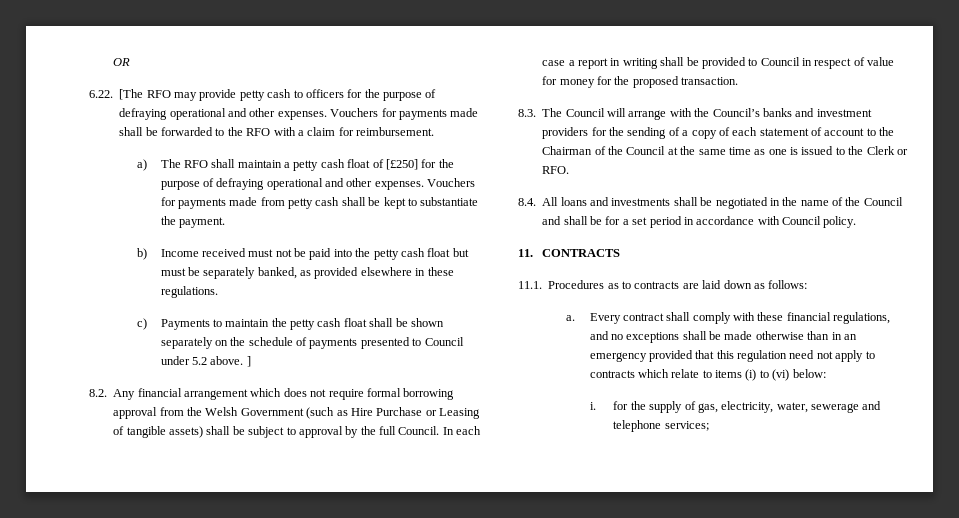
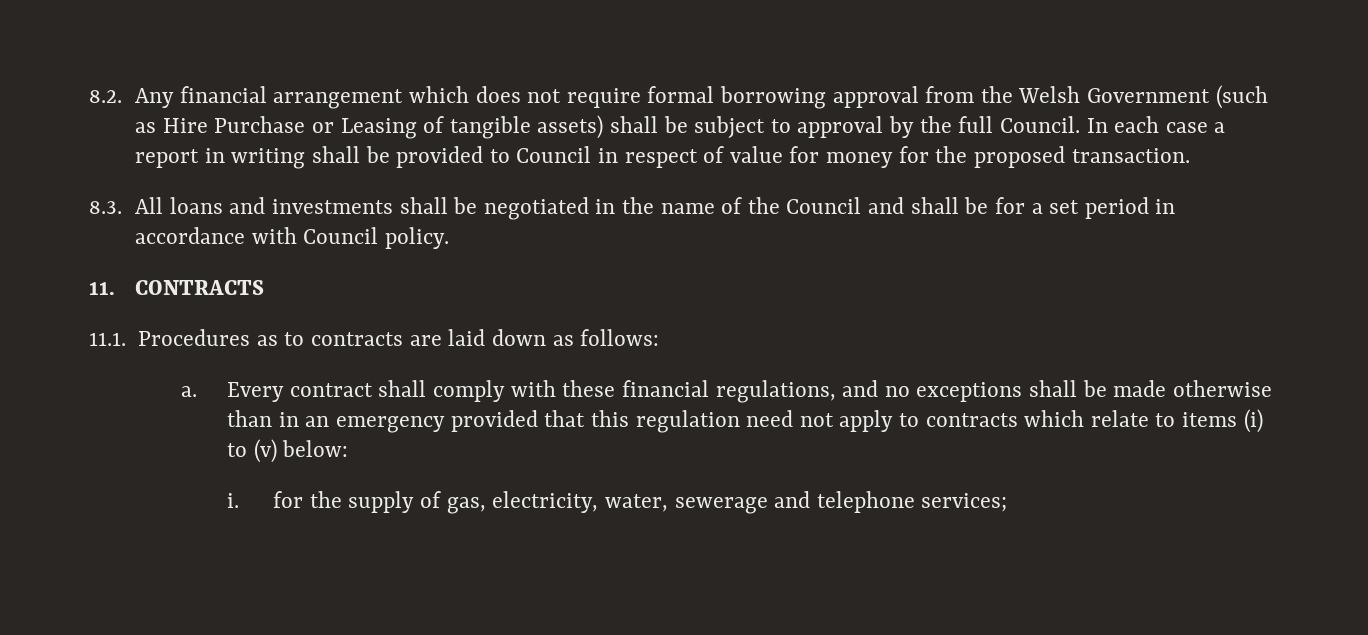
- OR
- 6.22. [The RFO may provide petty cash to officers for the purpose of defraying operational and other expenses. Vouchers for payments made shall be forwarded to the RFO with a claim for reimbursement.
- a) The RFO shall maintain a petty cash float of [£250] for the purpose of defraying operational and other expenses. Vouchers for payments made from petty cash shall be kept to substantiate the payment.
- b) Income received must not be paid into the petty cash float but must be separately banked, as provided elsewhere in these regulations.
- c) Payments to maintain the petty cash float shall be shown separately on the schedule of payments presented to Council under 5.2 above. ]
- 8.3. The Council will arrange with the Council’s banks and investment providers for the sending of a copy of each statement of account to the Chairman of the Council at the same time as one is issued to the Clerk or RFO.
- 8.4. All loans and investments shall be negotiated in the name of the Council and shall be for a set period in accordance with Council policy.
+ 8.3. All loans and investments shall be negotiated in the name of the Council and shall be for a set period in accordance with Council policy.
- Every contract shall comply with these financial regulations, and no exceptions shall be made otherwise than in an emergency provided that this regulation need not apply to contracts which relate to items (i) to (vi) below:
+ Every contract shall comply with these financial regulations, and no exceptions shall be made otherwise than in an emergency provided that this regulation need not apply to contracts which relate to items (i) to (v) below:

